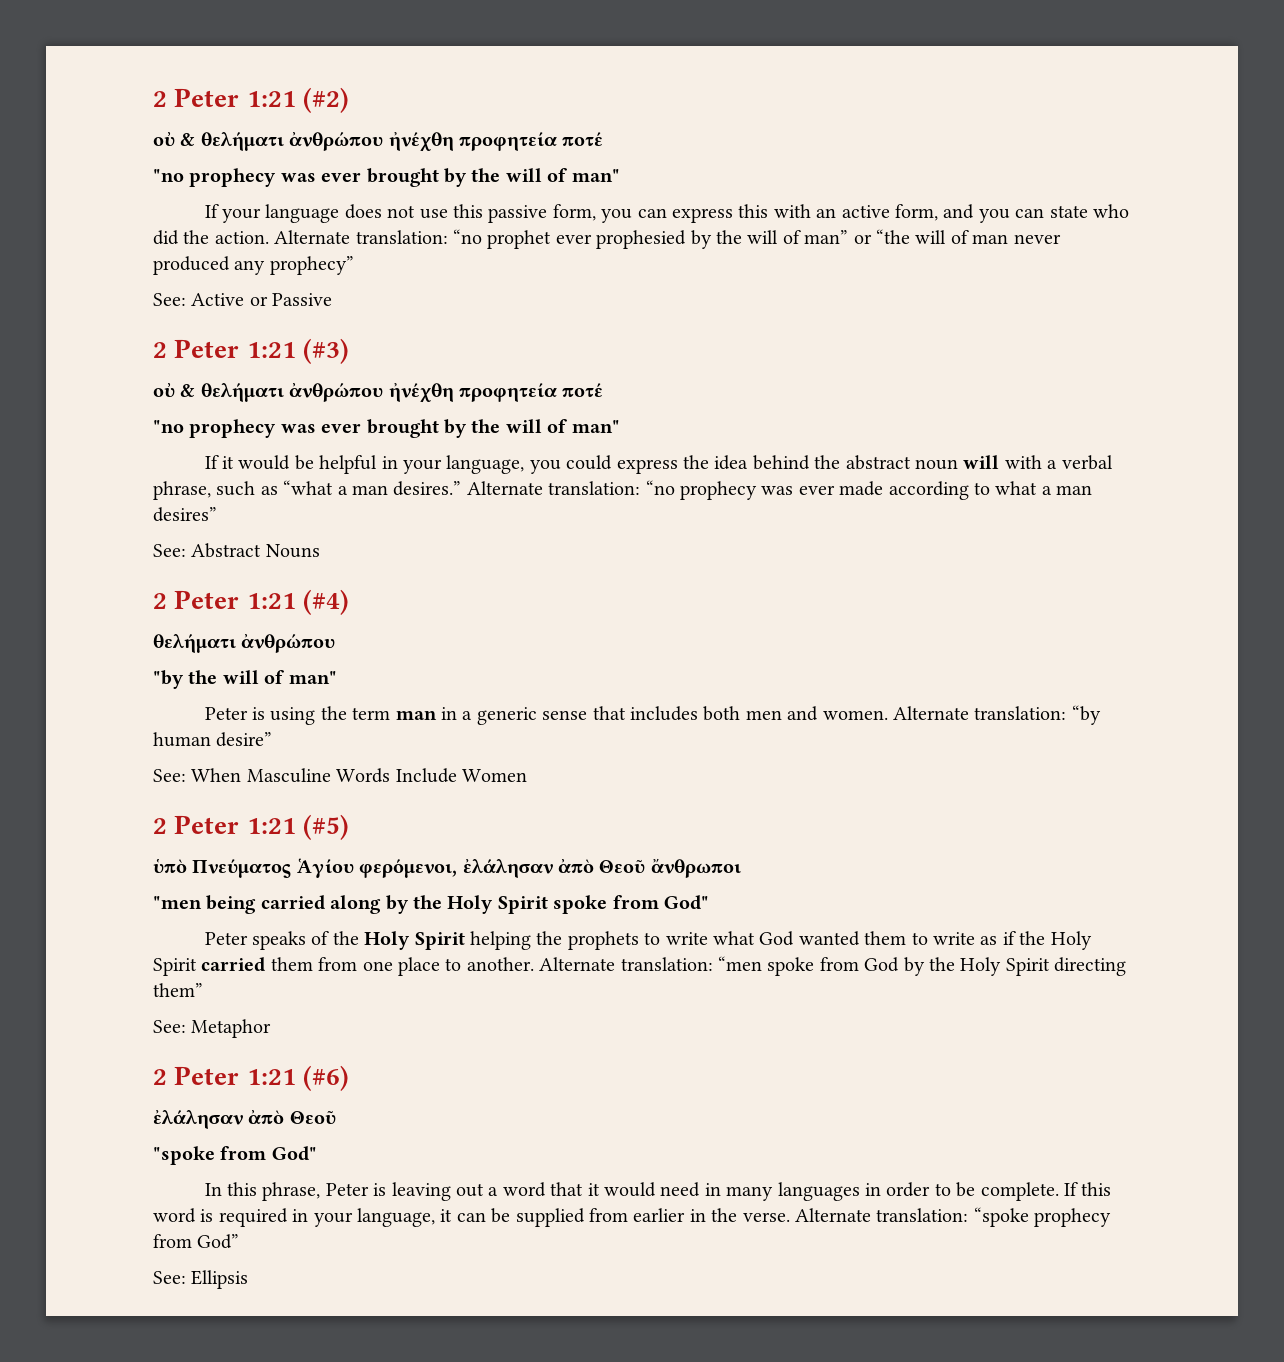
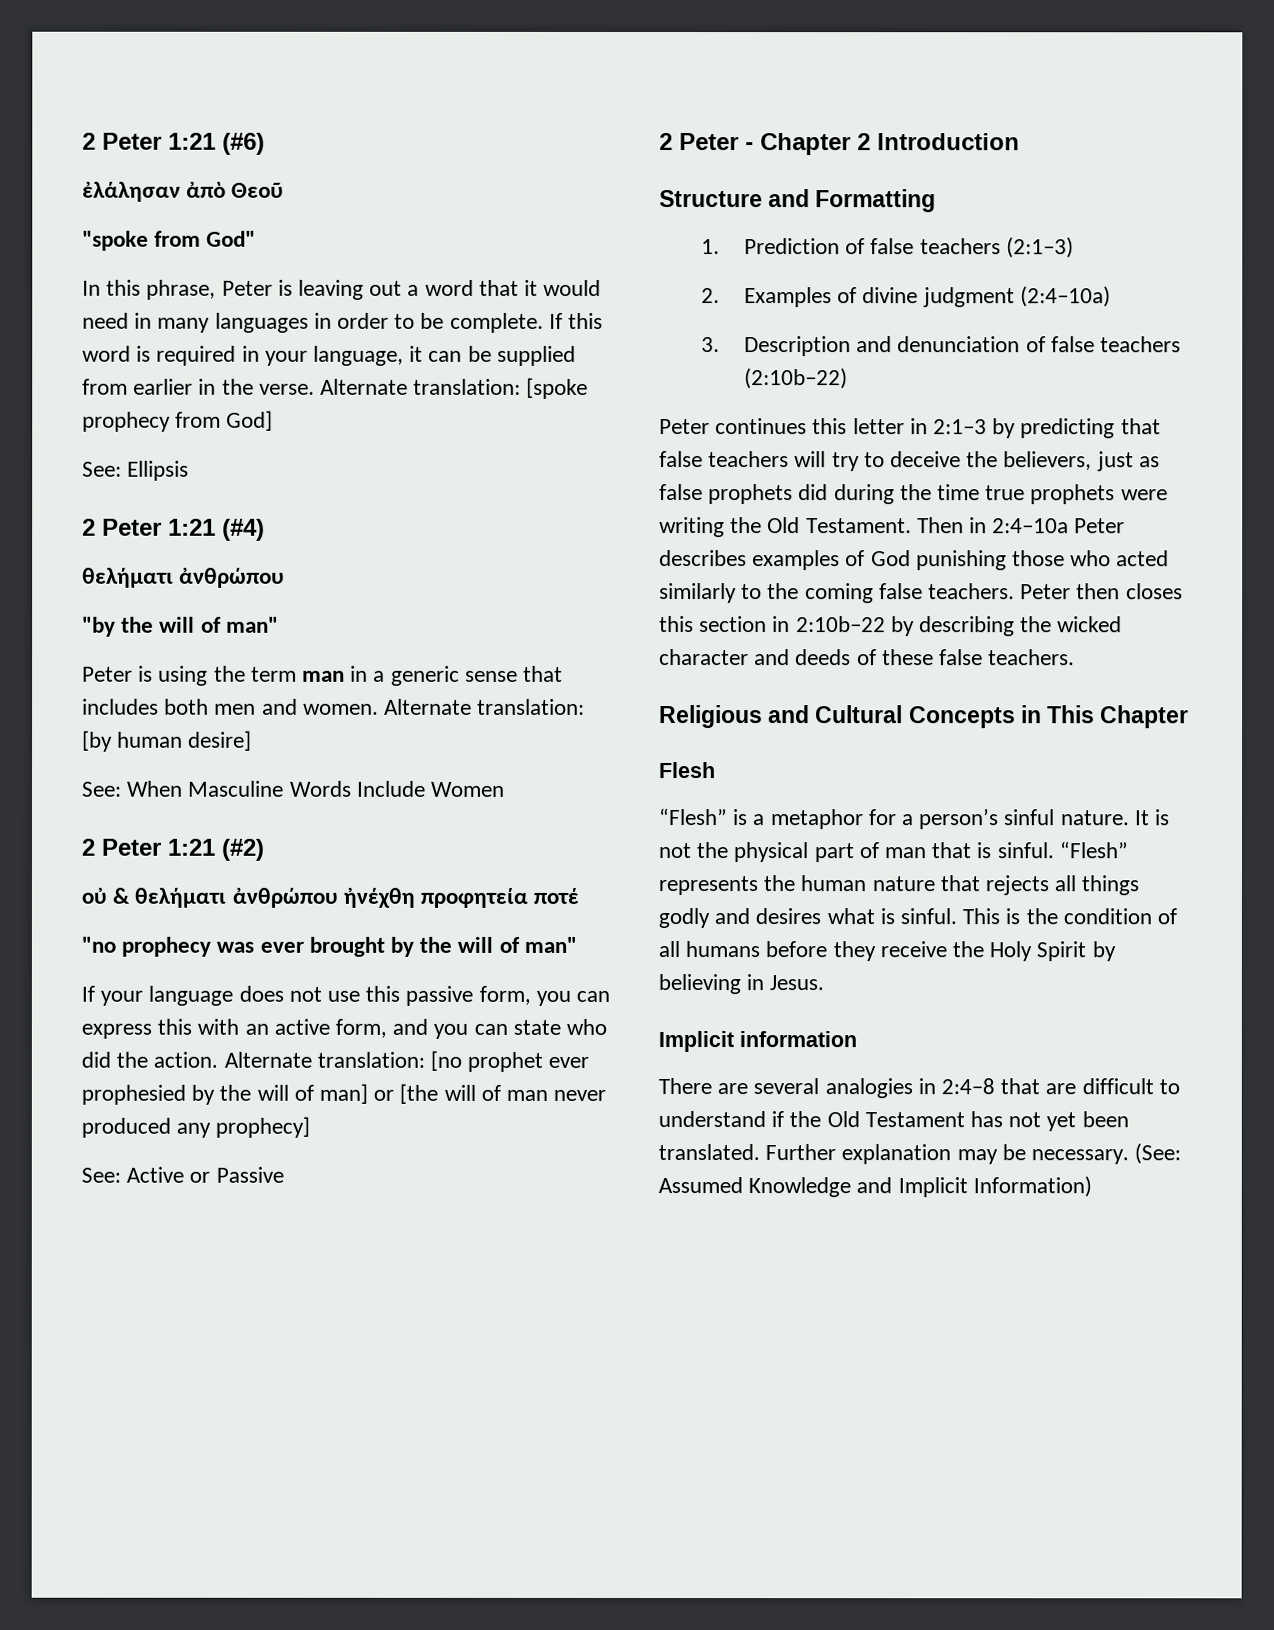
- 2 Peter 1:21 (#2)
- οὐ & θελήματι ἀνθρώπου ἠνέχθη προφητεία ποτέ
- "no prophecy was ever brought by the will of man"
- If your language does not use this passive form, you can express this with an active form, and you can state who did the action. Alternate translation: “no prophet ever prophesied by the will of man” or “the will of man never produced any prophecy”
- See: Active or Passive
- 2 Peter 1:21 (#3)
- οὐ & θελήματι ἀνθρώπου ἠνέχθη προφητεία ποτέ
- "no prophecy was ever brought by the will of man"
- If it would be helpful in your language, you could express the idea behind the abstract noun will with a verbal phrase, such as “what a man desires.” Alternate translation: “no prophecy was ever made according to what a man desires”
- See: Abstract Nouns
- 2 Peter 1:21 (#4)
- θελήματι ἀνθρώπου
- "by the will of man"
- Peter is using the term man in a generic sense that includes both men and women. Alternate translation: “by human desire”
- See: When Masculine Words Include Women
- 2 Peter 1:21 (#5)
- ὑπὸ Πνεύματος Ἁγίου φερόμενοι, ἐλάλησαν ἀπὸ Θεοῦ ἄνθρωποι
- "men being carried along by the Holy Spirit spoke from God"
- Peter speaks of the Holy Spirit helping the prophets to write what God wanted them to write as if the Holy Spirit carried them from one place to another. Alternate translation: “men spoke from God by the Holy Spirit directing them”
- See: Metaphor
- Alternate translation: “spoke prophecy from God”
+ Alternate translation: [spoke prophecy from God]
+ 2 Peter 1:21 (#4)
+ θελήματι ἀνθρώπου
+ "by the will of man"
+ Peter is using the term man in a generic sense that includes both men and women. Alternate translation: [by human desire]
+ See: When Masculine Words Include Women
+ 2 Peter 1:21 (#2)
+ οὐ & θελήματι ἀνθρώπου ἠνέχθη προφητεία ποτέ
+ "no prophecy was ever brought by the will of man"
+ If your language does not use this passive form, you can express this with an active form, and you can state who did the action. Alternate translation: [no prophet ever prophesied by the will of man] or [the will of man never produced any prophecy]
+ See: Active or Passive
+ 2 Peter - Chapter 2 Introduction
+ Structure and Formatting
+ 1. Prediction of false teachers (2:1–3)
+ 2. Examples of divine judgment (2:4–10a)
+ 3. Description and denunciation of false teachers (2:10b–22)
+ Peter continues this letter in 2:1–3 by predicting that false teachers will try to deceive the believers, just as false prophets did during the time true prophets were writing the Old Testament. Then in 2:4–10a Peter describes examples of God punishing those who acted similarly to the coming false teachers. Peter then closes this section in 2:10b–22 by describing the wicked character and deeds of these false teachers.
+ Religious and Cultural Concepts in This Chapter
+ Flesh
+ “Flesh” is a metaphor for a person’s sinful nature. It is not the physical part of man that is sinful. “Flesh” represents the human nature that rejects all things godly and desires what is sinful. This is the condition of all humans before they receive the Holy Spirit by believing in Jesus.
+ Implicit information
+ There are several analogies in 2:4–8 that are difficult to understand if the Old Testament has not yet been translated. Further explanation may be necessary. (See: Assumed Knowledge and Implicit Information)

